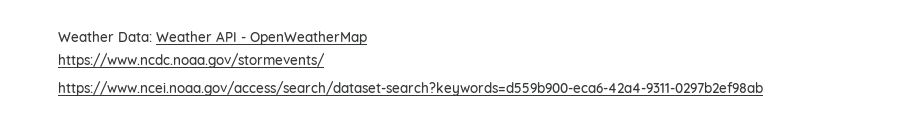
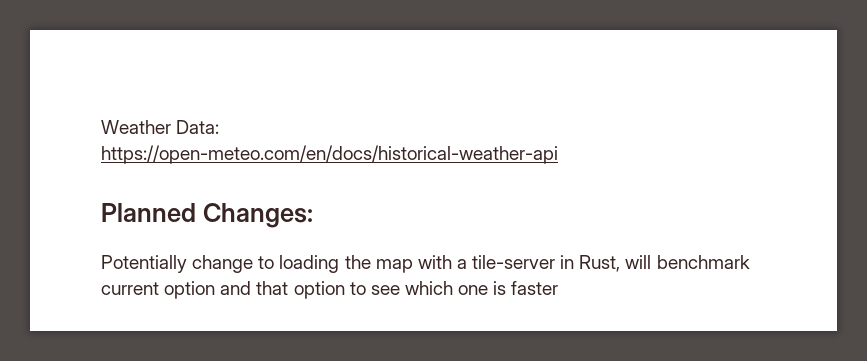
- Weather Data: Weather API - OpenWeatherMap
- https://www.ncdc.noaa.gov/stormevents/
- https://www.ncei.noaa.gov/access/search/dataset-search?keywords=d559b900-eca6-42a4-9311-0297b2ef98ab
+ Weather Data:
+ https://open-meteo.com/en/docs/historical-weather-api
+ Planned Changes:
+ Potentially change to loading the map with a tile-server in Rust, will benchmark current option and that option to see which one is faster

